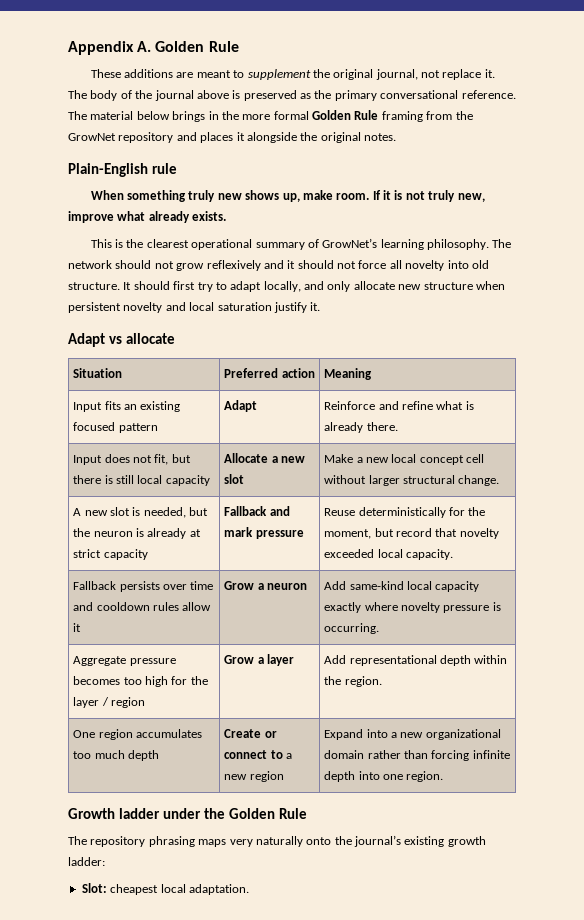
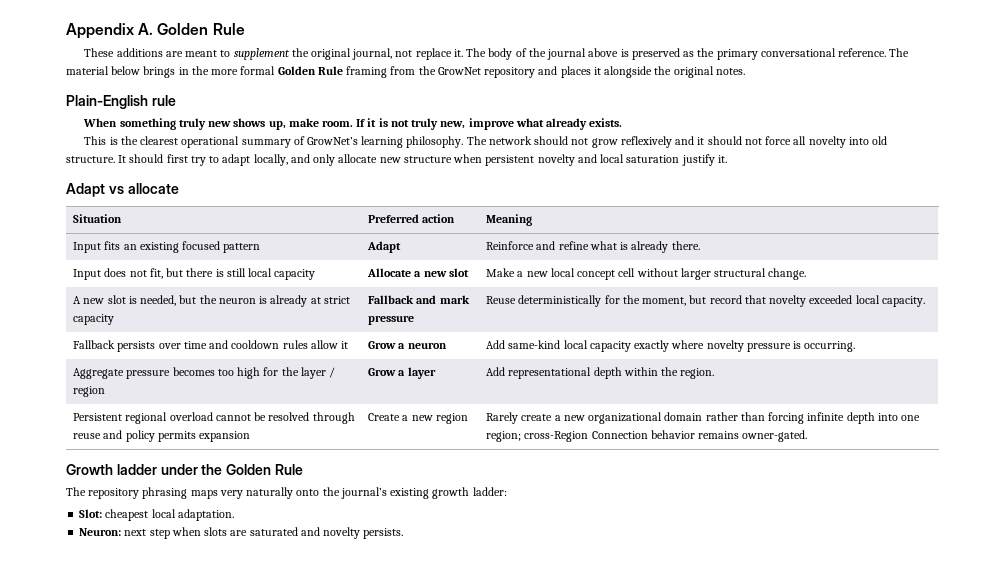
- One region accumulates too much depth | Create or connect to a new region | Expand into a new organizational domain rather than forcing infinite depth into one region.
+ Persistent regional overload cannot be resolved through reuse and policy permits expansion | Create a new region | Rarely create a new organizational domain rather than forcing infinite depth into one region; cross-Region Connection behavior remains owner-gated.
+ Neuron: next step when slots are saturated and novelty persists.

